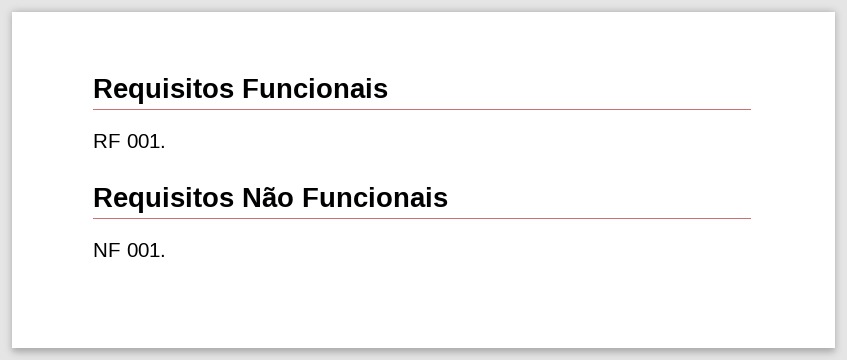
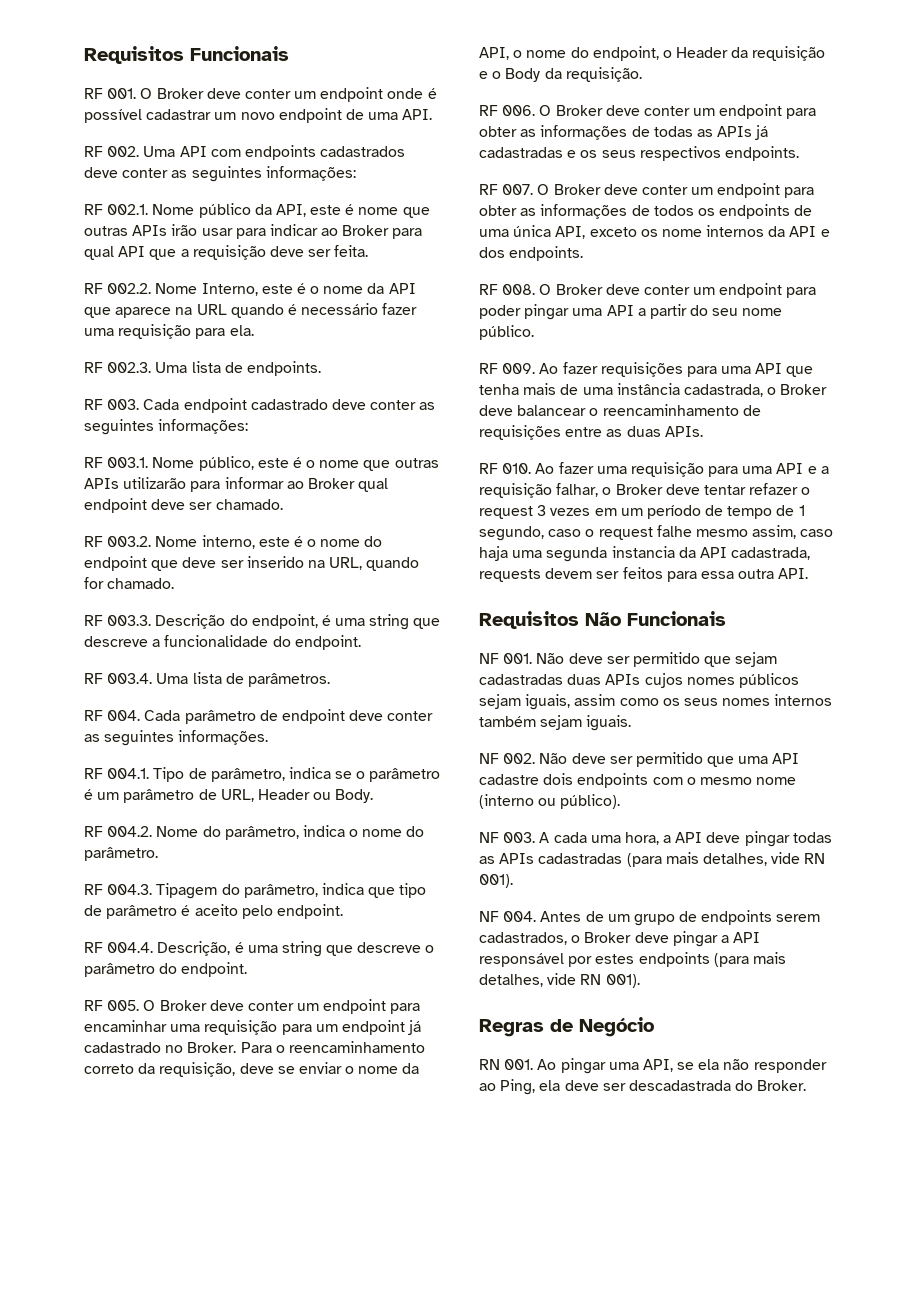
- RF 001.
+ RF 001. O Broker deve conter um endpoint onde é possível cadastrar um novo endpoint de uma API.
+ RF 002. Uma API com endpoints cadastrados deve conter as seguintes informações:
+ RF 002.1. Nome público da API, este é nome que outras APIs irão usar para indicar ao Broker para qual API que a requisição deve ser feita.
+ RF 002.2. Nome Interno, este é o nome da API que aparece na URL quando é necessário fazer uma requisição para ela.
+ RF 002.3. Uma lista de endpoints.
+ RF 003. Cada endpoint cadastrado deve conter as seguintes informações:
+ RF 003.1. Nome público, este é o nome que outras APIs utilizarão para informar ao Broker qual endpoint deve ser chamado.
+ RF 003.2. Nome interno, este é o nome do endpoint que deve ser inserido na URL, quando for chamado.
+ RF 003.3. Descrição do endpoint, é uma string que descreve a funcionalidade do endpoint.
+ RF 003.4. Uma lista de parâmetros.
+ RF 004. Cada parâmetro de endpoint deve conter as seguintes informações.
+ RF 004.1. Tipo de parâmetro, indica se o parâmetro é um parâmetro de URL, Header ou Body.
+ RF 004.2. Nome do parâmetro, indica o nome do parâmetro.
+ RF 004.3. Tipagem do parâmetro, indica que tipo de parâmetro é aceito pelo endpoint.
+ RF 004.4. Descrição, é uma string que descreve o parâmetro do endpoint.
+ RF 005. O Broker deve conter um endpoint para encaminhar uma requisição para um endpoint já cadastrado no Broker. Para o reencaminhamento correto da requisição, deve se enviar o nome da API, o nome do endpoint, o Header da requisição e o Body da requisição.
+ RF 006. O Broker deve conter um endpoint para obter as informações de todas as APIs já cadastradas e os seus respectivos endpoints.
+ RF 007. O Broker deve conter um endpoint para obter as informações de todos os endpoints de uma única API, exceto os nome internos da API e dos endpoints.
+ RF 008. O Broker deve conter um endpoint para poder pingar uma API a partir do seu nome público.
+ RF 009. Ao fazer requisições para uma API que tenha mais de uma instância cadastrada, o Broker deve balancear o reencaminhamento de requisições entre as duas APIs.
+ RF 010. Ao fazer uma requisição para uma API e a requisição falhar, o Broker deve tentar refazer o request 3 vezes em um período de tempo de 1 segundo, caso o request falhe mesmo assim, caso haja uma segunda instancia da API cadastrada, requests devem ser feitos para essa outra API.
- NF 001.
+ NF 001. Não deve ser permitido que sejam cadastradas duas APIs cujos nomes públicos sejam iguais, assim como os seus nomes internos também sejam iguais.
+ NF 002. Não deve ser permitido que uma API cadastre dois endpoints com o mesmo nome (interno ou público).
+ NF 003. A cada uma hora, a API deve pingar todas as APIs cadastradas (para mais detalhes, vide RN 001).
+ NF 004. Antes de um grupo de endpoints serem cadastrados, o Broker deve pingar a API responsável por estes endpoints (para mais detalhes, vide RN 001).
+ Regras de Negócio
+ RN 001. Ao pingar uma API, se ela não responder ao Ping, ela deve ser descadastrada do Broker.

